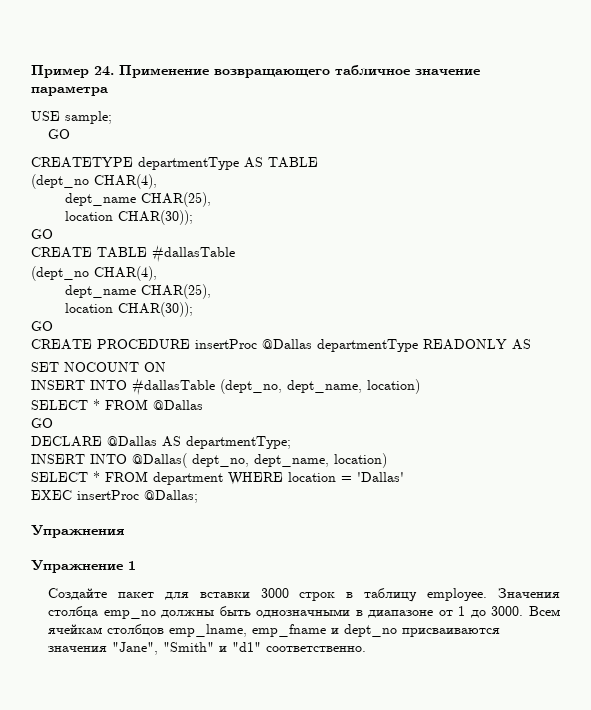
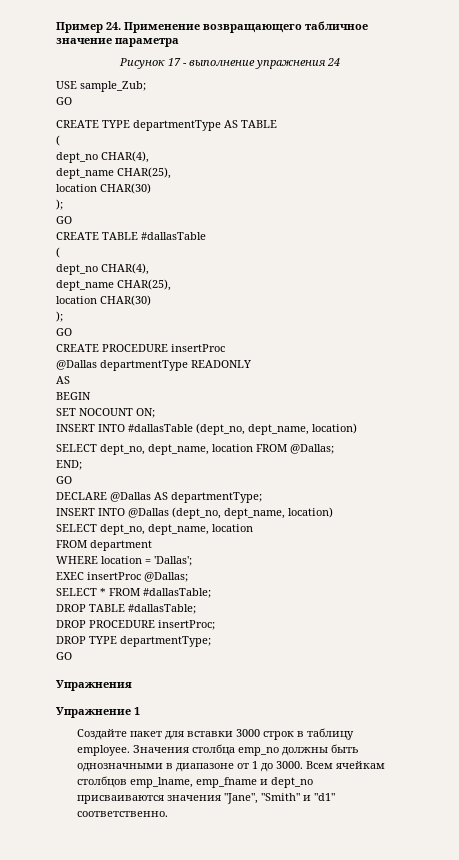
+ Рисунок 17 - выполнение упражнения 24
- USE sample;
- GО
- CREATETYPE departmentType AS TABLE
- (dept_no CHAR(4),
- dеpt_name CHAR(25),
- location CHAR(30));
+ USE sample_Zub;
+ GO
+ CREATE TYPE departmentType AS TABLE
+ (
+ dept_no CHAR(4),
+ dept_name CHAR(25),
+ location CHAR(30)
+ );
  CREATE TABLE #dallasTable
- (dept_no CHAR(4),
- dept_nаme CHAR(25),
- location CHAR(30));
+ (
+ dept_no CHAR(4),
+ dept_name CHAR(25),
+ location CHAR(30)
+ );
- CREATE PROCEDURE insertProc @Dallas departmentType READONLY AS
+ CREATE PROCEDURE insertProc
+ @Dallas departmentType READONLY
+ AS
+ BEGIN
- SET NOCOUNT ON
+ SET NOCOUNT ON;
- SELECT * FROM @Dallas
+ SELECT dept_no, dept_name, location FROM @Dallas;
+ END;
- INSERT INTO @Dallas( dept_no, dept_name, location)
- SELECT * FROM department WHERE location = 'Dallas'
+ INSERT INTO @Dallas (dept_no, dept_name, location)
+ SELECT dept_no, dept_name, location
+ FROM department
+ WHERE location = 'Dallas';
+ SELECT * FROM #dallasTable;
+ DROP TABLE #dallasTable;
+ DROP PROCEDURE insertProc;
+ DROP TYPE departmentType;
+ GO

